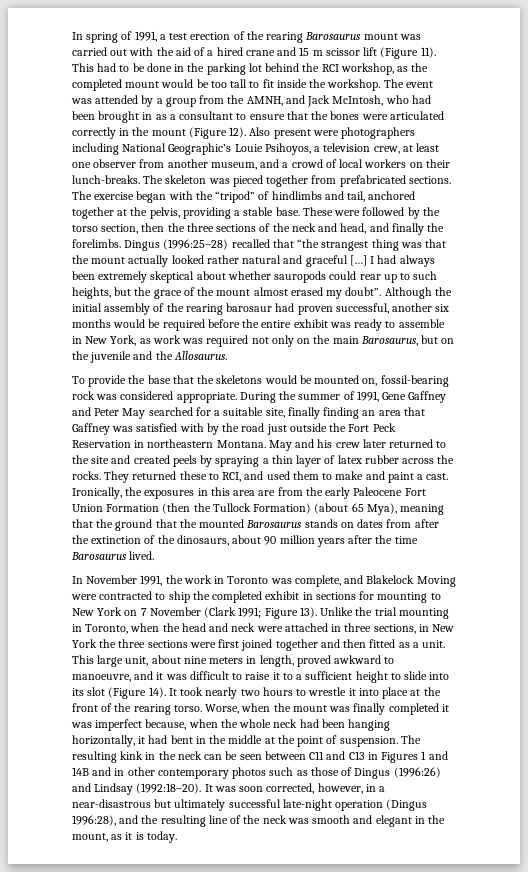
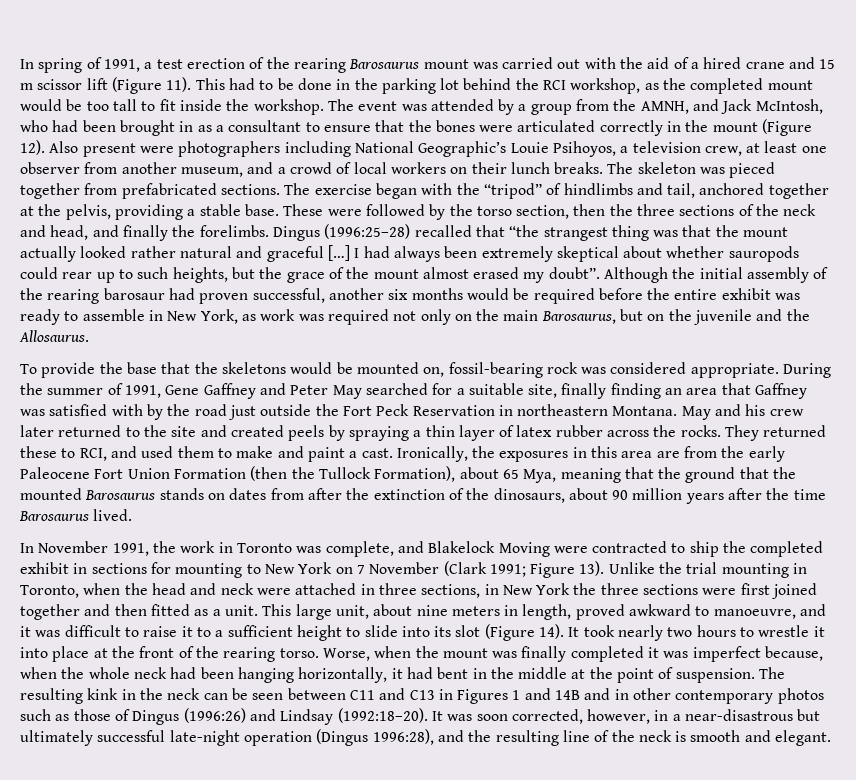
- Also present were photographers including National Geographic’s Louie Psihoyos, a television crew, at least one observer from another museum, and a crowd of local workers on their lunch-breaks.
+ Also present were photographers including National Geographic’s Louie Psihoyos, a television crew, at least one observer from another museum, and a crowd of local workers on their lunch breaks.
- Ironically, the exposures in this area are from the early Paleocene Fort Union Formation (then the Tullock Formation) (about 65 Mya), meaning that the ground that the mounted Barosaurus stands on dates from after the extinction of the dinosaurs, about 90 million years after the time Barosaurus lived.
+ Ironically, the exposures in this area are from the early Paleocene Fort Union Formation (then the Tullock Formation), about 65 Mya, meaning that the ground that the mounted Barosaurus stands on dates from after the extinction of the dinosaurs, about 90 million years after the time Barosaurus lived.
- It was soon corrected, however, in a near-disastrous but ultimately successful late-night operation (Dingus 1996:28), and the resulting line of the neck was smooth and elegant in the mount, as it is today.
+ It was soon corrected, however, in a near-disastrous but ultimately successful late-night operation (Dingus 1996:28), and the resulting line of the neck is smooth and elegant.

